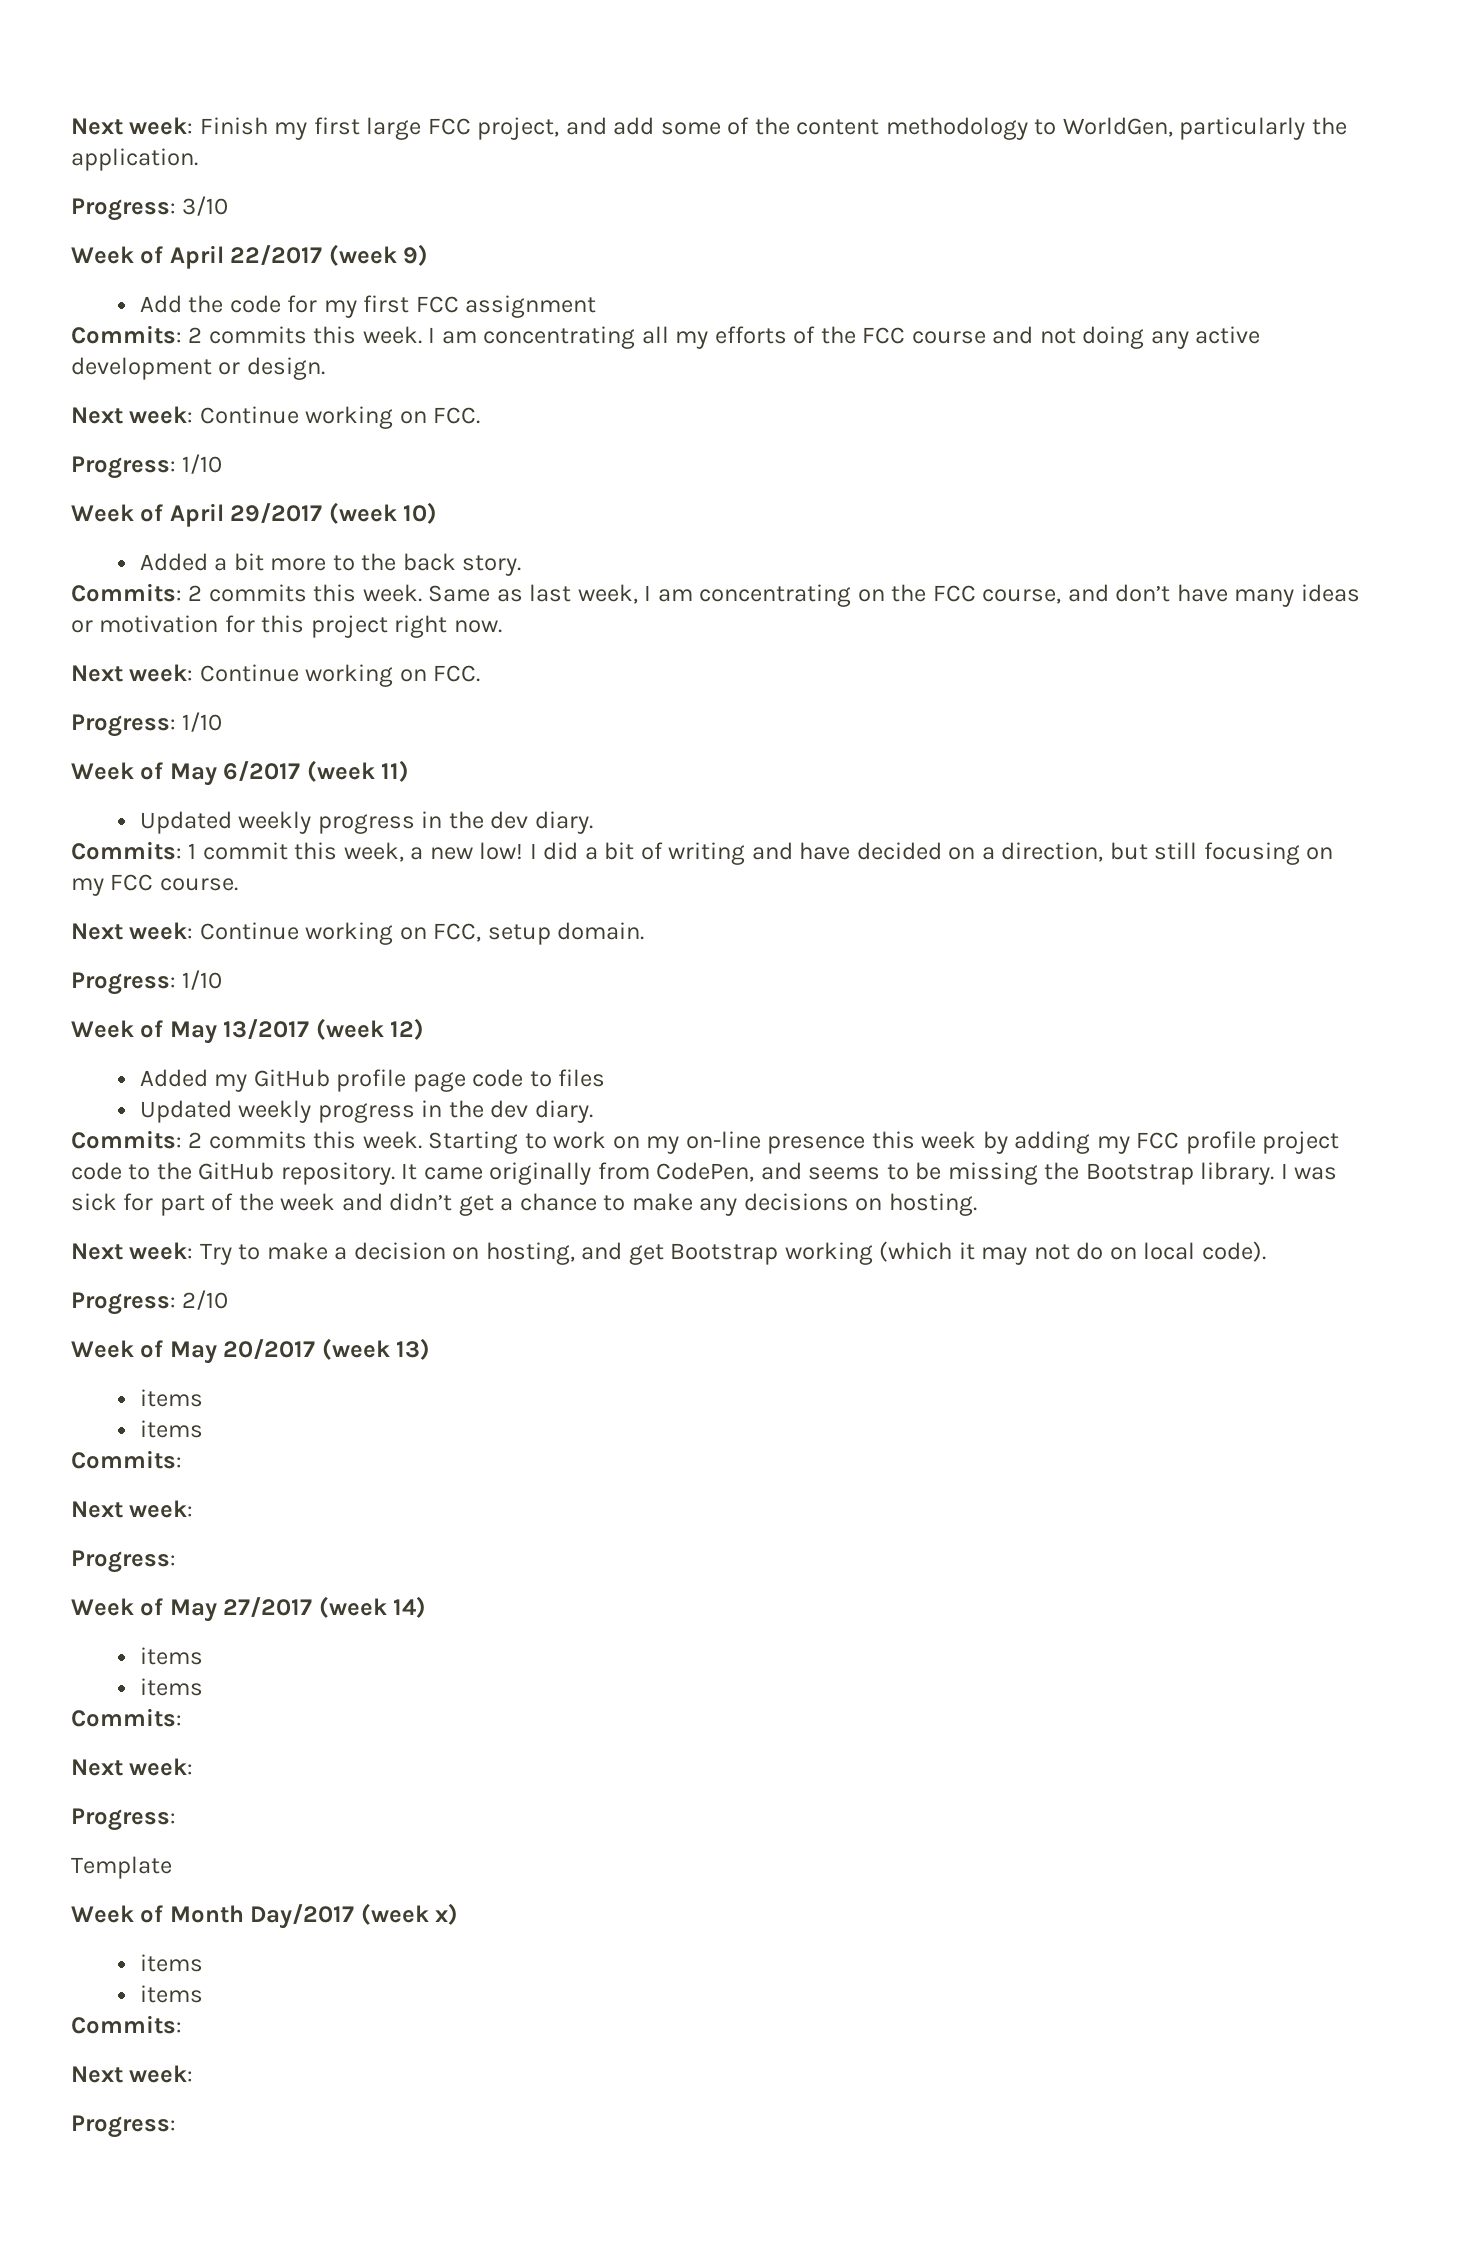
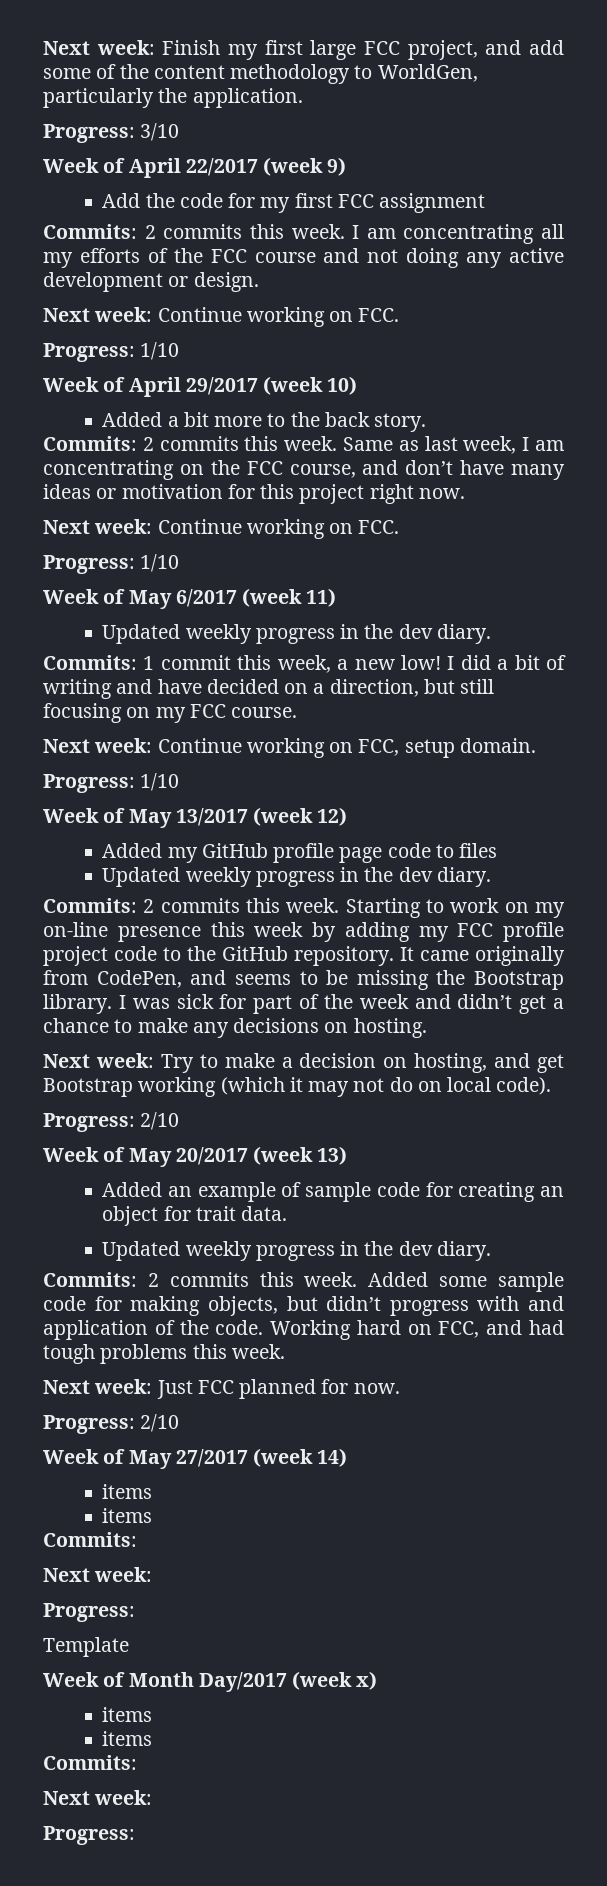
  Week of May 20/2017 (week 13)
- items
- items
- Commits:
- Next week:
- Progress:
+ Added an example of sample code for creating an object for trait data.
+ Updated weekly progress in the dev diary.
+ Commits: 2 commits this week. Added some sample code for making objects, but didn’t progress with and application of the code. Working hard on FCC, and had tough problems this week.
+ Next week: Just FCC planned for now.
+ Progress: 2/10

